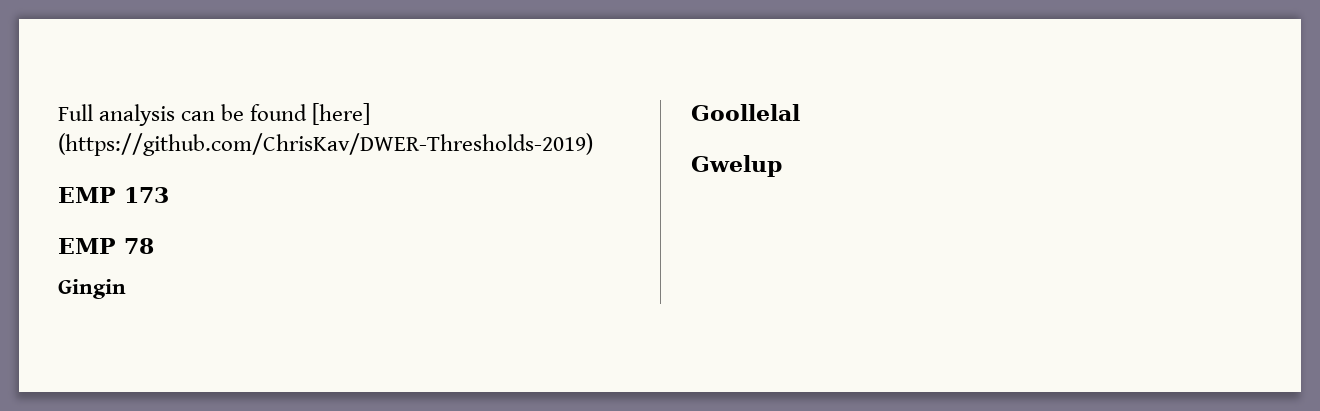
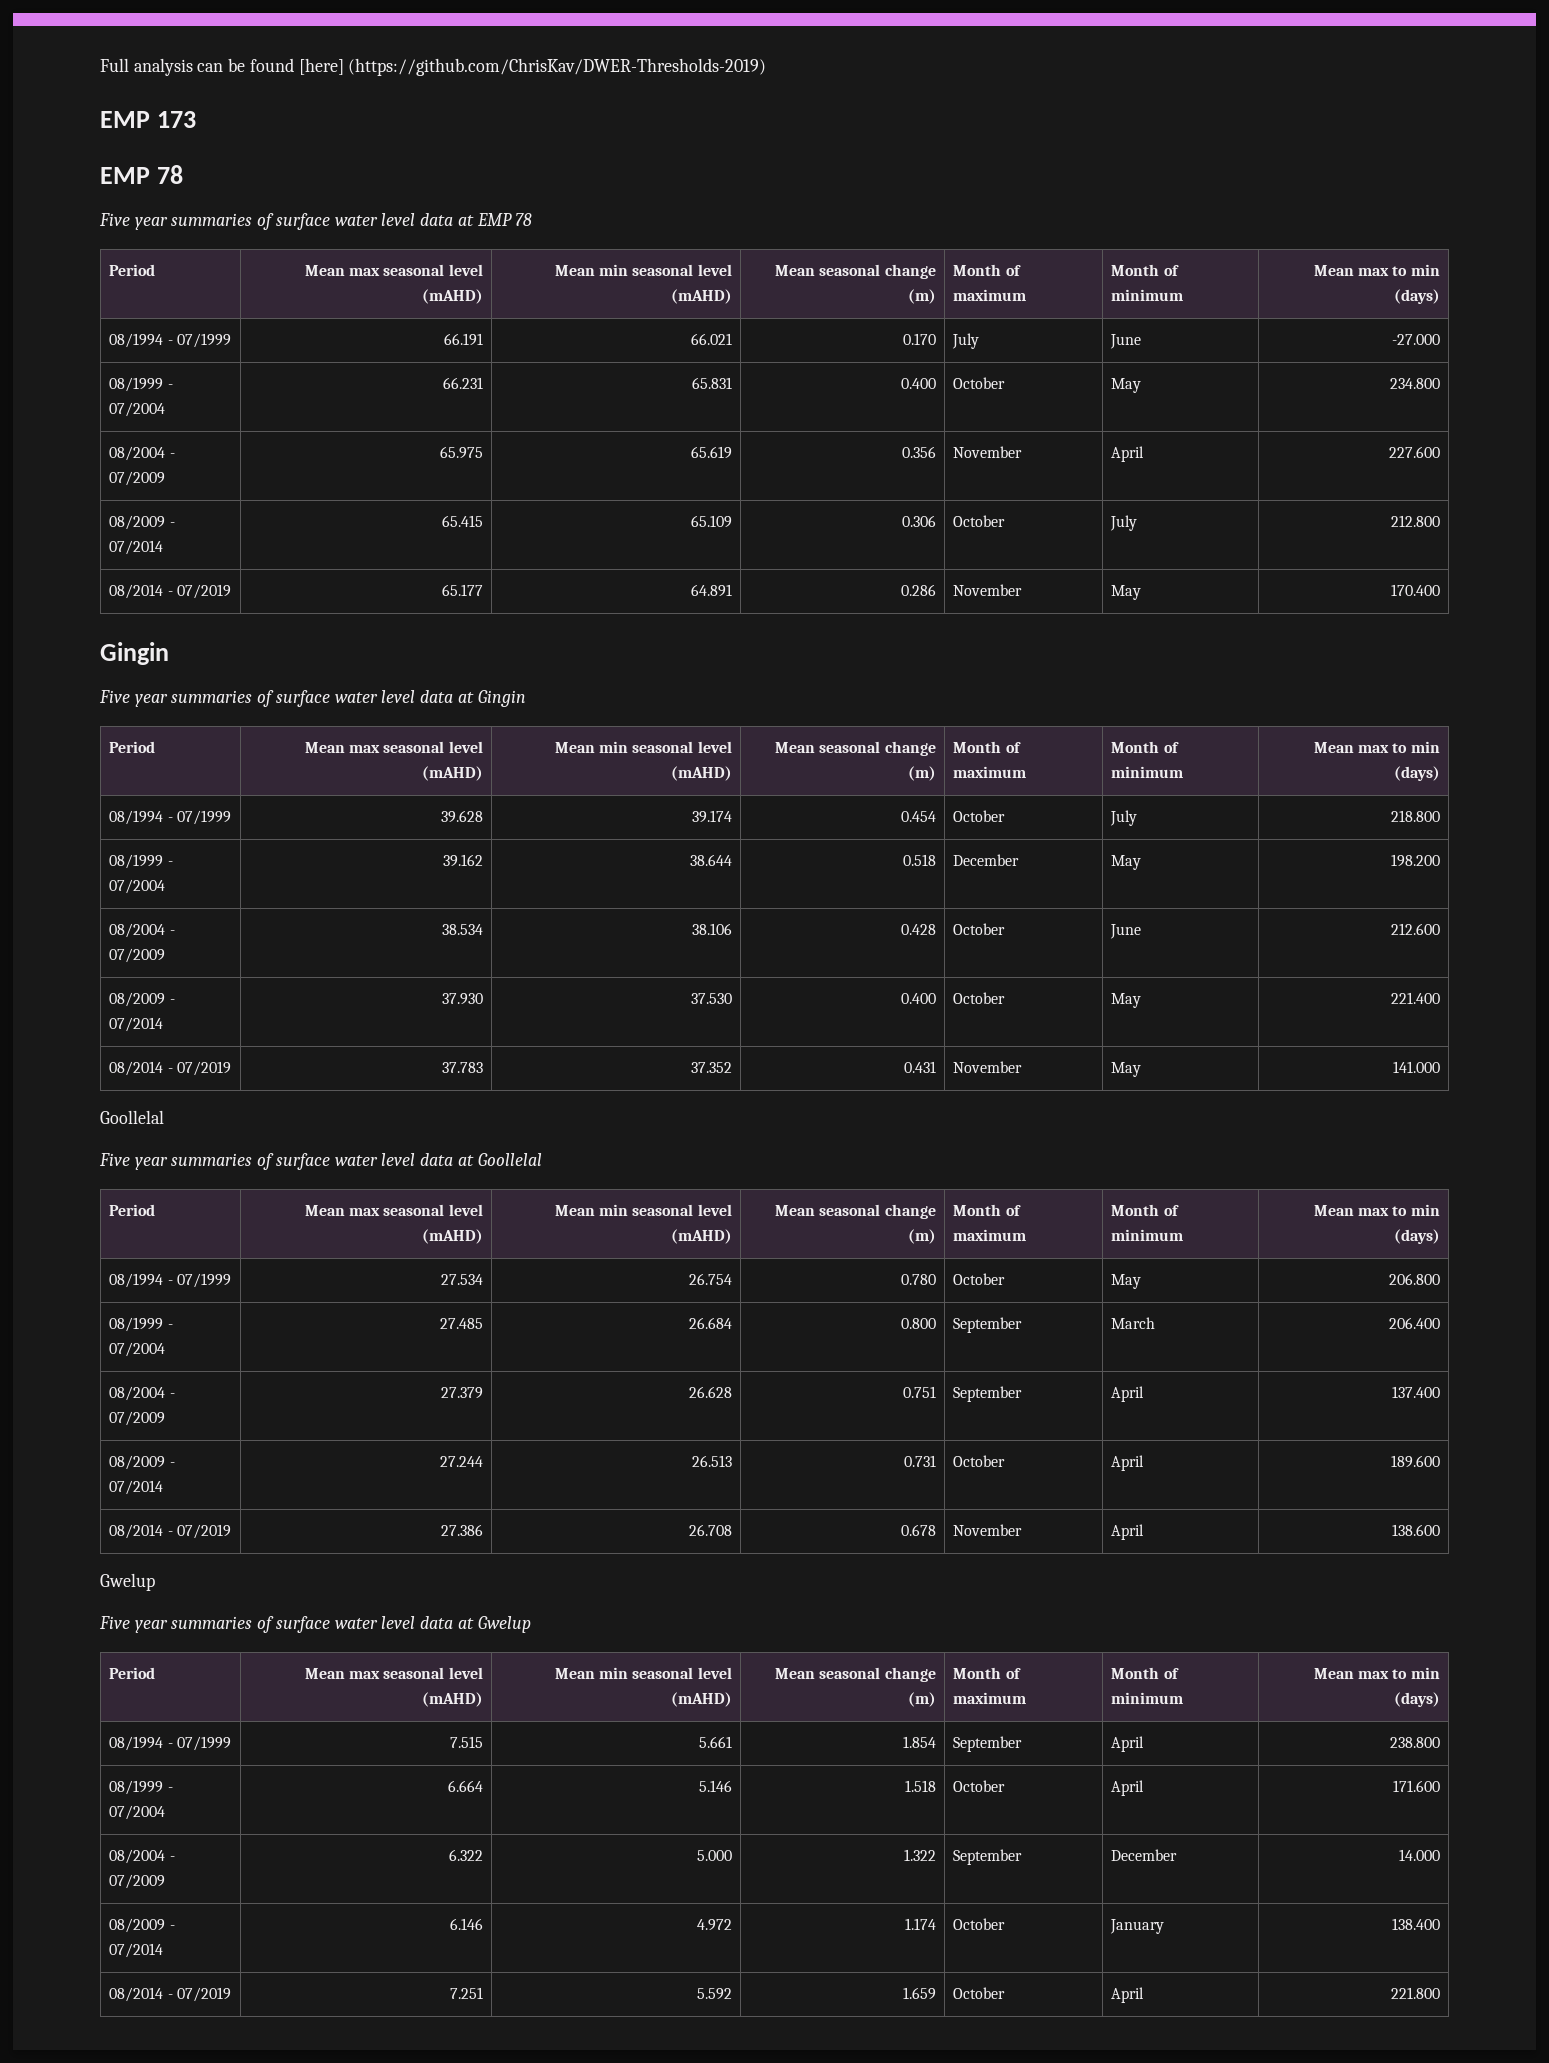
+ Five year summaries of surface water level data at EMP 78
+ Period | Mean max seasonal level (mAHD) | Mean min seasonal level (mAHD) | Mean seasonal change (m) | Month of maximum | Month of minimum | Mean max to min (days)
+ 08/1994 - 07/1999 | 66.191 | 66.021 | 0.170 | July | June | -27.000
+ 08/1999 - 07/2004 | 66.231 | 65.831 | 0.400 | October | May | 234.800
+ 08/2004 - 07/2009 | 65.975 | 65.619 | 0.356 | November | April | 227.600
+ 08/2009 - 07/2014 | 65.415 | 65.109 | 0.306 | October | July | 212.800
+ 08/2014 - 07/2019 | 65.177 | 64.891 | 0.286 | November | May | 170.400
  Gingin
+ Five year summaries of surface water level data at Gingin
+ Period | Mean max seasonal level (mAHD) | Mean min seasonal level (mAHD) | Mean seasonal change (m) | Month of maximum | Month of minimum | Mean max to min (days)
+ 08/1994 - 07/1999 | 39.628 | 39.174 | 0.454 | October | July | 218.800
+ 08/1999 - 07/2004 | 39.162 | 38.644 | 0.518 | December | May | 198.200
+ 08/2004 - 07/2009 | 38.534 | 38.106 | 0.428 | October | June | 212.600
+ 08/2009 - 07/2014 | 37.930 | 37.530 | 0.400 | October | May | 221.400
+ 08/2014 - 07/2019 | 37.783 | 37.352 | 0.431 | November | May | 141.000
  Goollelal
+ Five year summaries of surface water level data at Goollelal
+ Period | Mean max seasonal level (mAHD) | Mean min seasonal level (mAHD) | Mean seasonal change (m) | Month of maximum | Month of minimum | Mean max to min (days)
+ 08/1994 - 07/1999 | 27.534 | 26.754 | 0.780 | October | May | 206.800
+ 08/1999 - 07/2004 | 27.485 | 26.684 | 0.800 | September | March | 206.400
+ 08/2004 - 07/2009 | 27.379 | 26.628 | 0.751 | September | April | 137.400
+ 08/2009 - 07/2014 | 27.244 | 26.513 | 0.731 | October | April | 189.600
+ 08/2014 - 07/2019 | 27.386 | 26.708 | 0.678 | November | April | 138.600
  Gwelup
+ Five year summaries of surface water level data at Gwelup
+ Period | Mean max seasonal level (mAHD) | Mean min seasonal level (mAHD) | Mean seasonal change (m) | Month of maximum | Month of minimum | Mean max to min (days)
+ 08/1994 - 07/1999 | 7.515 | 5.661 | 1.854 | September | April | 238.800
+ 08/1999 - 07/2004 | 6.664 | 5.146 | 1.518 | October | April | 171.600
+ 08/2004 - 07/2009 | 6.322 | 5.000 | 1.322 | September | December | 14.000
+ 08/2009 - 07/2014 | 6.146 | 4.972 | 1.174 | October | January | 138.400
+ 08/2014 - 07/2019 | 7.251 | 5.592 | 1.659 | October | April | 221.800

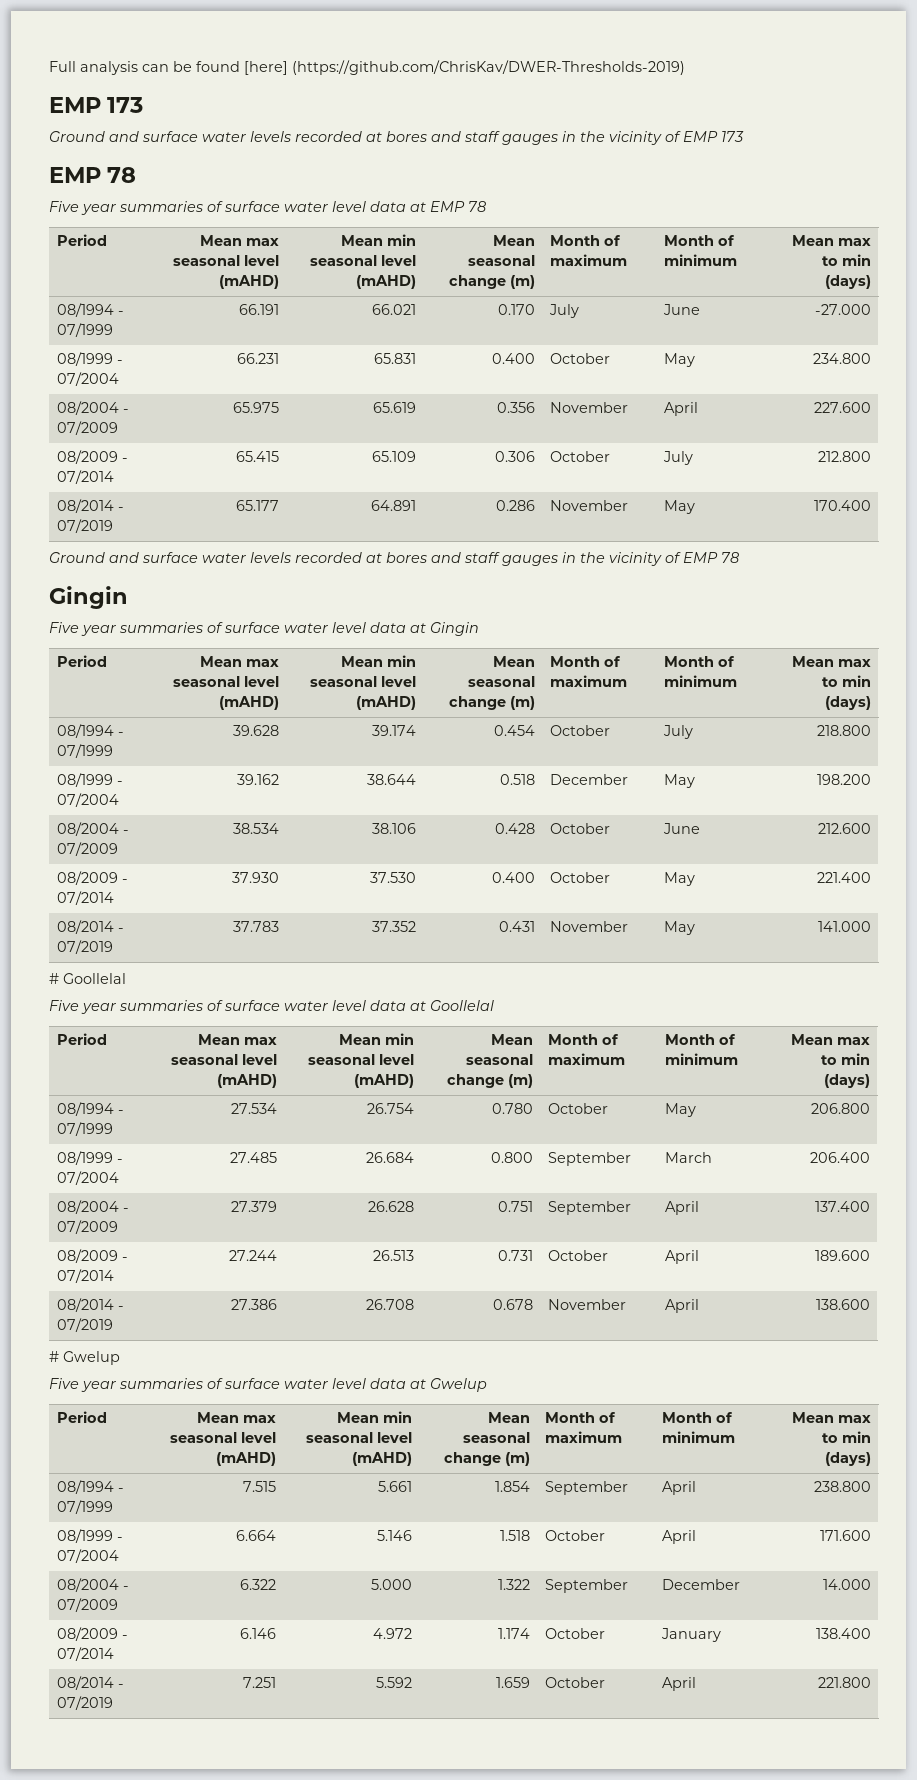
+ Ground and surface water levels recorded at bores and staff gauges in the vicinity of EMP 173
+ Ground and surface water levels recorded at bores and staff gauges in the vicinity of EMP 78
  08/2014 - 07/2019 | 37.783 | 37.352 | 0.431 | November | May | 141.000
- Goollelal
+ # Goollelal
  08/2014 - 07/2019 | 27.386 | 26.708 | 0.678 | November | April | 138.600
- Gwelup
+ # Gwelup

